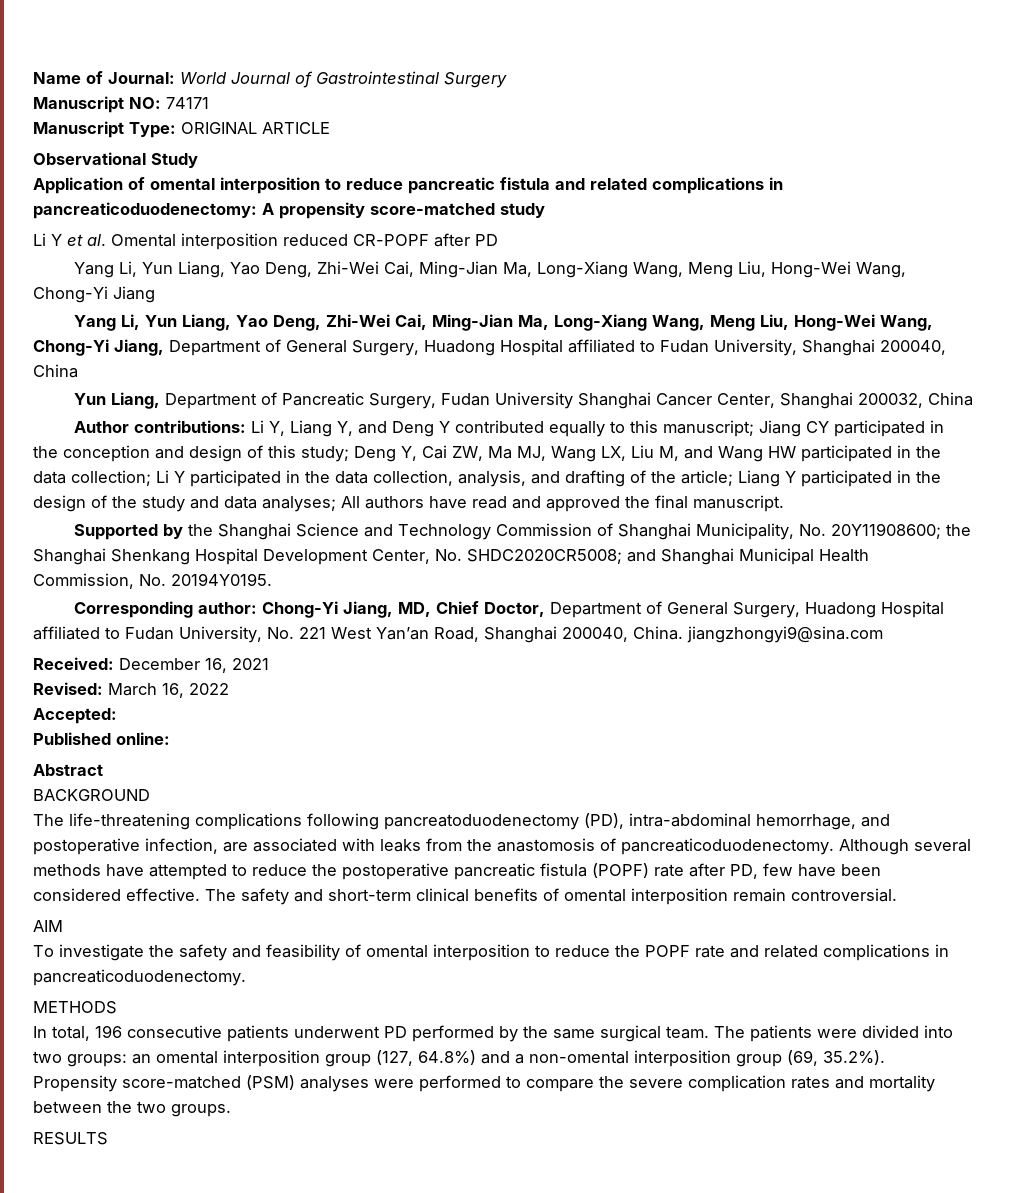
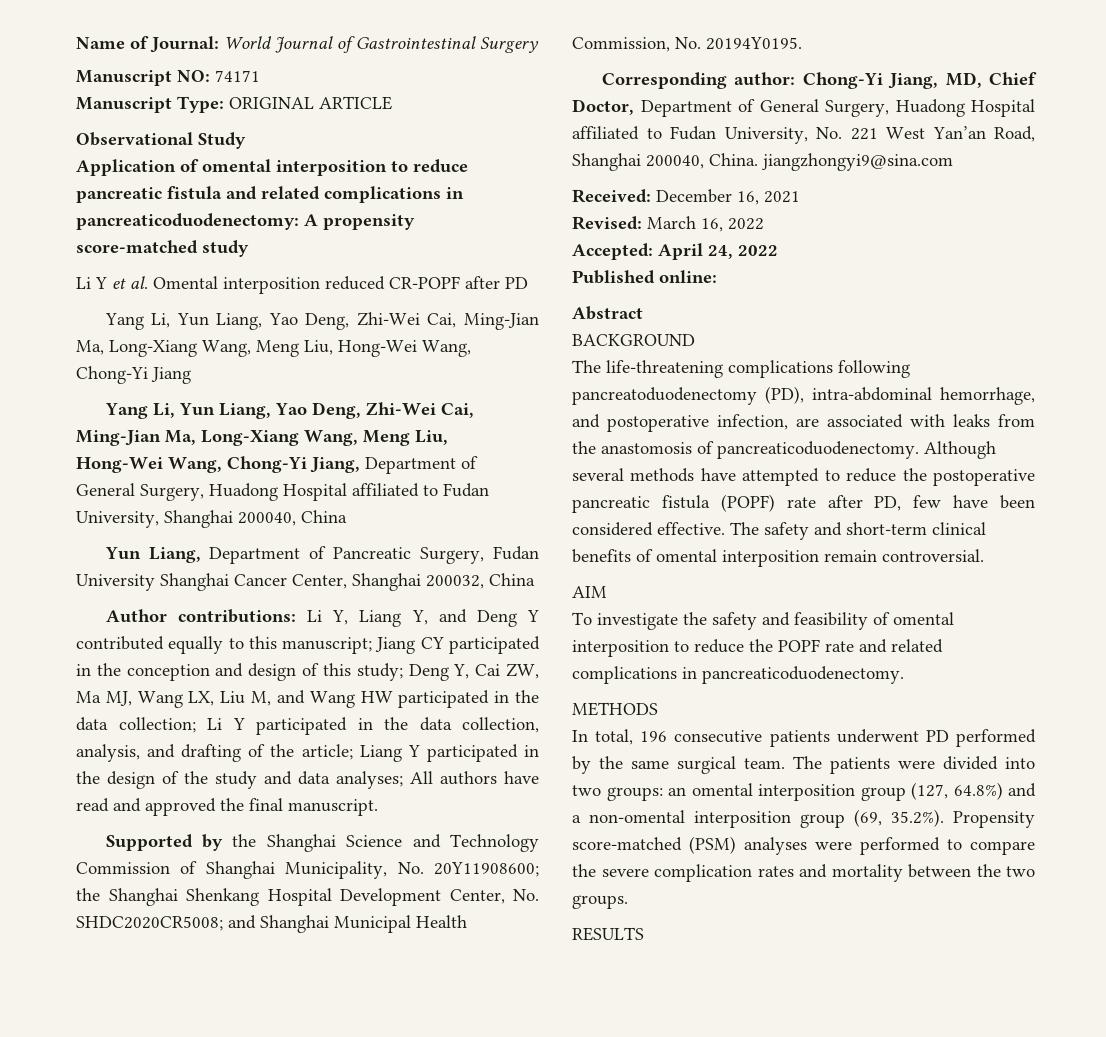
- Accepted:
+ Accepted: April 24, 2022

